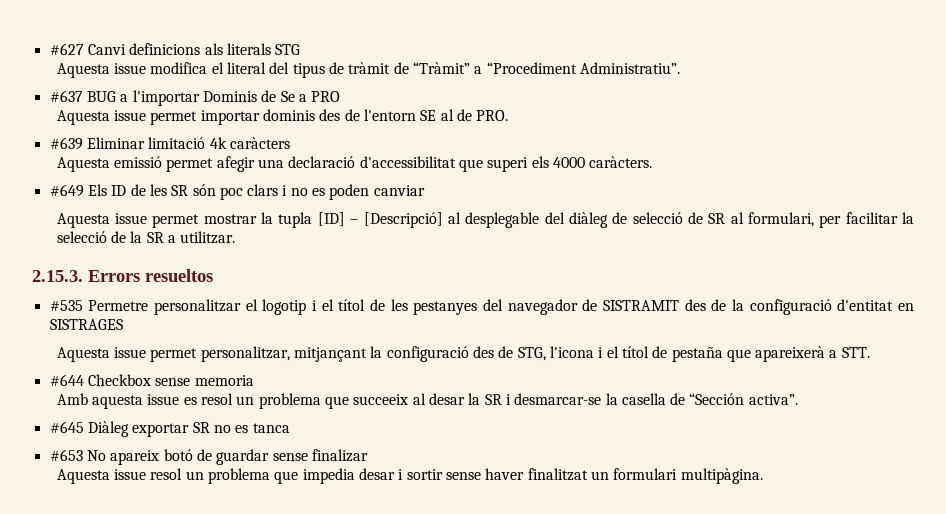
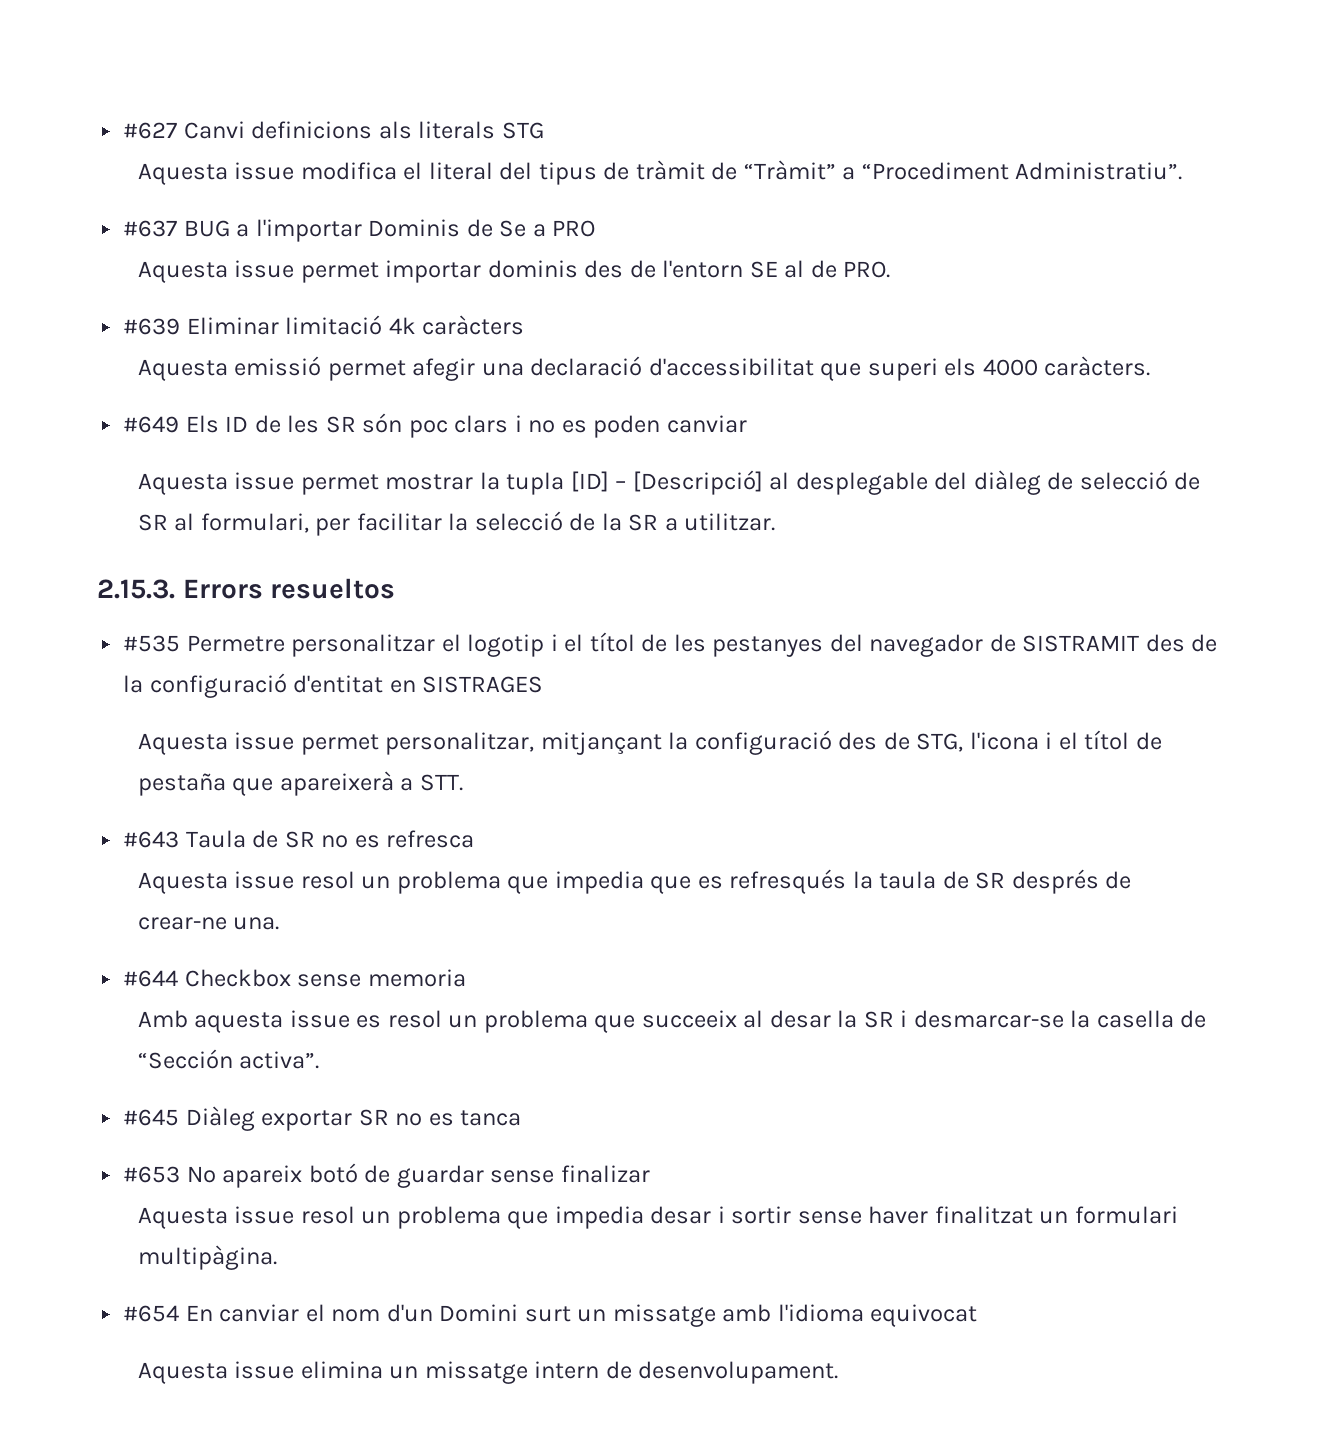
+ #643 Taula de SR no es refresca
+ Aquesta issue resol un problema que impedia que es refresqués la taula de SR després de crear-ne una.
+ #654 En canviar el nom d'un Domini surt un missatge amb l'idioma equivocat
+ Aquesta issue elimina un missatge intern de desenvolupament.

